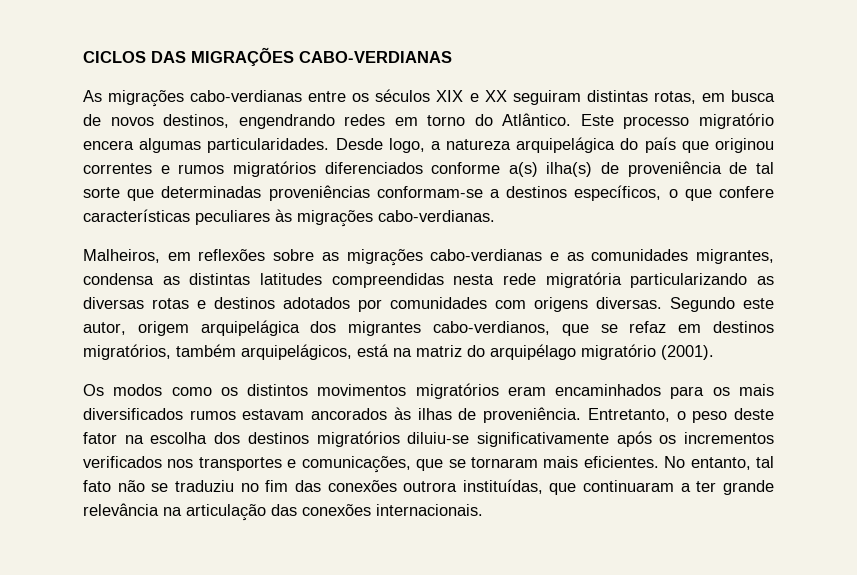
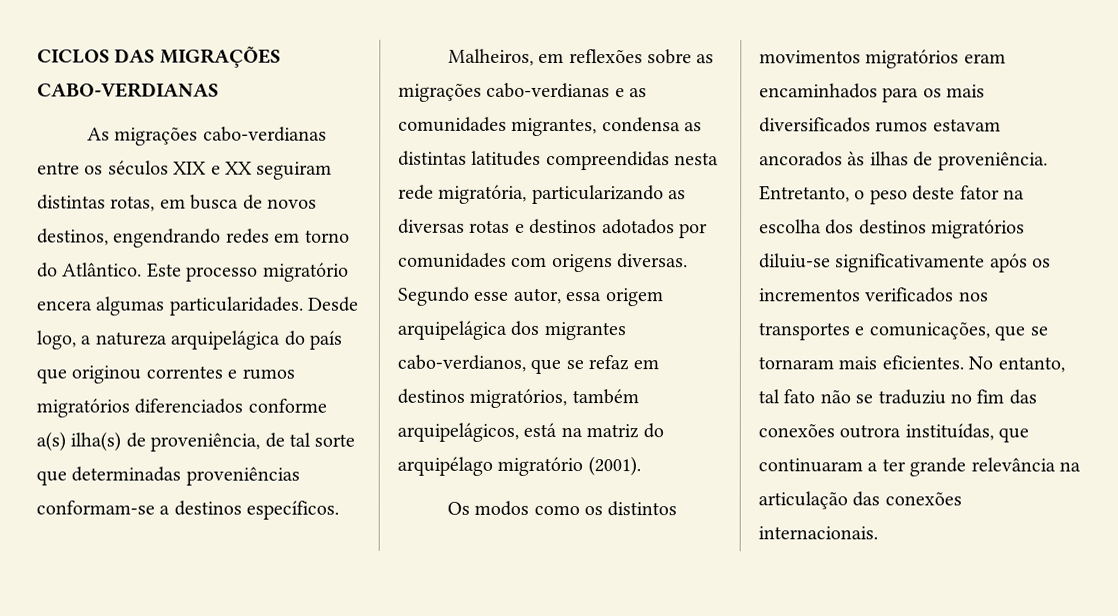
- Desde logo, a natureza arquipelágica do país que originou correntes e rumos migratórios diferenciados conforme a(s) ilha(s) de proveniência de tal sorte que determinadas proveniências conformam-se a destinos específicos, o que confere características peculiares às migrações cabo-verdianas.
+ Desde logo, a natureza arquipelágica do país que originou correntes e rumos migratórios diferenciados conforme a(s) ilha(s) de proveniência, de tal sorte que determinadas proveniências conformam-se a destinos específicos.
- Malheiros, em reflexões sobre as migrações cabo-verdianas e as comunidades migrantes, condensa as distintas latitudes compreendidas nesta rede migratória particularizando as diversas rotas e destinos adotados por comunidades com origens diversas.
+ Malheiros, em reflexões sobre as migrações cabo-verdianas e as comunidades migrantes, condensa as distintas latitudes compreendidas nesta rede migratória, particularizando as diversas rotas e destinos adotados por comunidades com origens diversas.
- Segundo este autor, origem arquipelágica dos migrantes cabo-verdianos, que se refaz em destinos migratórios, também arquipelágicos, está na matriz do arquipélago migratório (2001).
+ Segundo esse autor, essa origem arquipelágica dos migrantes cabo-verdianos, que se refaz em destinos migratórios, também arquipelágicos, está na matriz do arquipélago migratório (2001).

